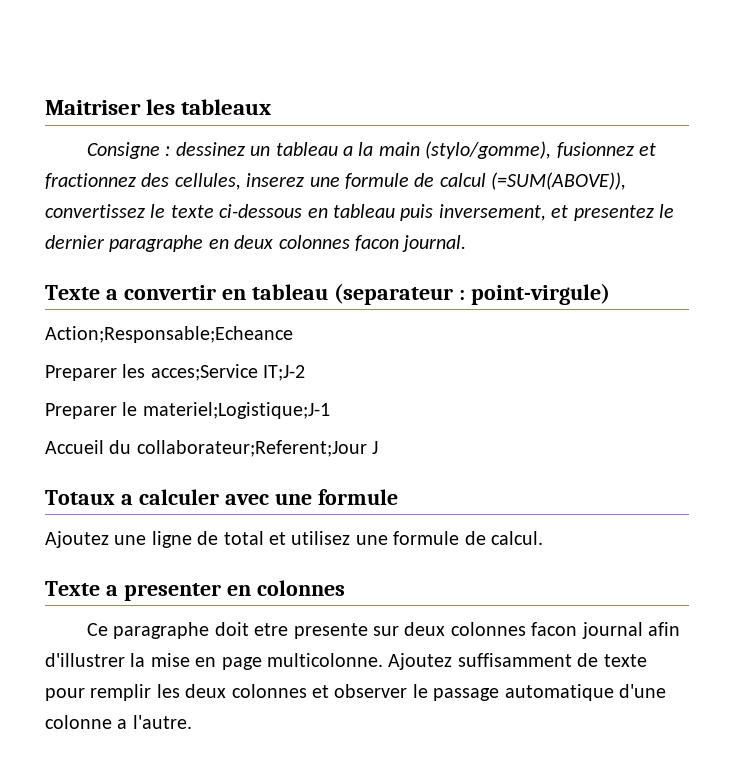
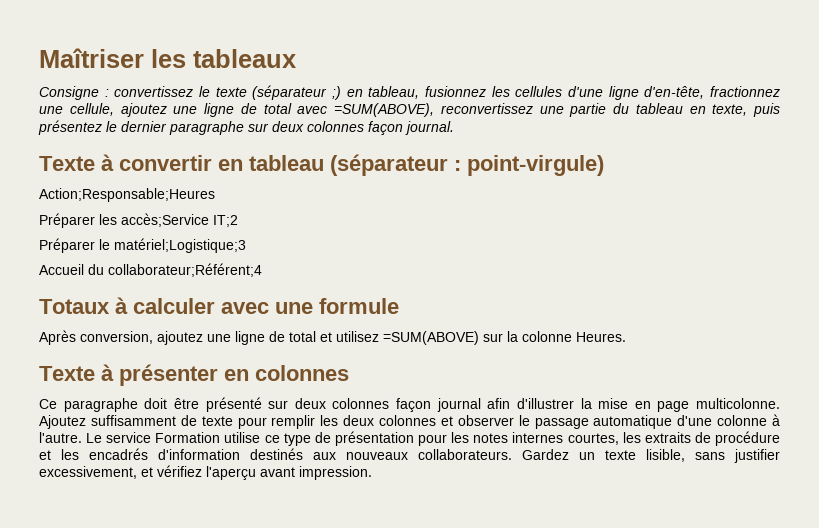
- Maitriser les tableaux
+ Maîtriser les tableaux
- Consigne : dessinez un tableau a la main (stylo/gomme), fusionnez et fractionnez des cellules, inserez une formule de calcul (=SUM(ABOVE)), convertissez le texte ci-dessous en tableau puis inversement, et presentez le dernier paragraphe en deux colonnes facon journal.
+ Consigne : convertissez le texte (séparateur ;) en tableau, fusionnez les cellules d'une ligne d'en-tête, fractionnez une cellule, ajoutez une ligne de total avec =SUM(ABOVE), reconvertissez une partie du tableau en texte, puis présentez le dernier paragraphe sur deux colonnes façon journal.
- Texte a convertir en tableau (separateur : point-virgule)
+ Texte à convertir en tableau (séparateur : point-virgule)
- Action;Responsable;Echeance
- Preparer les acces;Service IT;J-2
- Preparer le materiel;Logistique;J-1
+ Action;Responsable;Heures
+ Préparer les accès;Service IT;2
+ Préparer le matériel;Logistique;3
- Accueil du collaborateur;Referent;Jour J
+ Accueil du collaborateur;Référent;4
- Totaux a calculer avec une formule
+ Totaux à calculer avec une formule
- Ajoutez une ligne de total et utilisez une formule de calcul.
- Texte a presenter en colonnes
+ Après conversion, ajoutez une ligne de total et utilisez =SUM(ABOVE) sur la colonne Heures.
+ Texte à présenter en colonnes
- Ce paragraphe doit etre presente sur deux colonnes facon journal afin d'illustrer la mise en page multicolonne.
+ Ce paragraphe doit être présenté sur deux colonnes façon journal afin d'illustrer la mise en page multicolonne.
- Ajoutez suffisamment de texte pour remplir les deux colonnes et observer le passage automatique d'une colonne a l'autre.
+ Ajoutez suffisamment de texte pour remplir les deux colonnes et observer le passage automatique d'une colonne à l'autre. Le service Formation utilise ce type de présentation pour les notes internes courtes, les extraits de procédure et les encadrés d'information destinés aux nouveaux collaborateurs. Gardez un texte lisible, sans justifier excessivement, et vérifiez l'aperçu avant impression.

